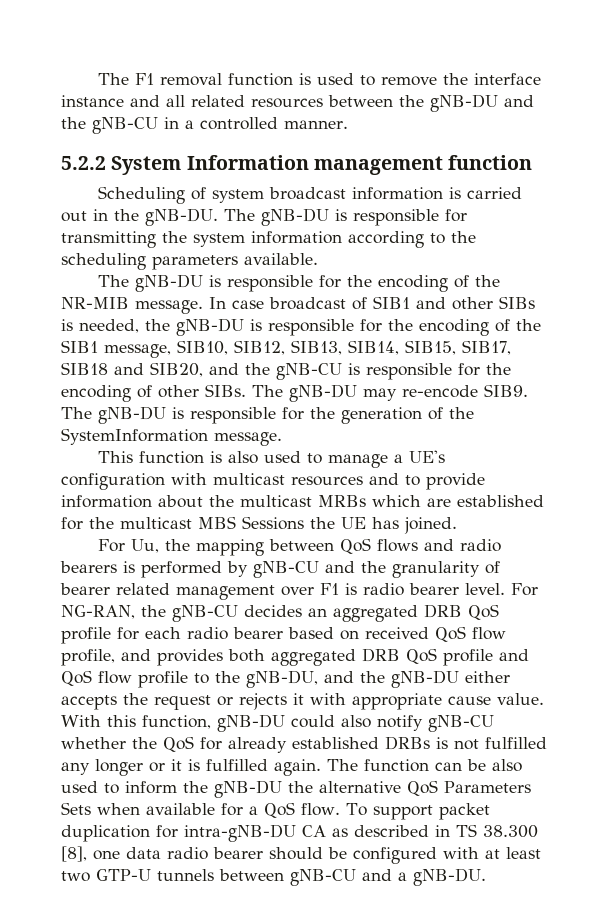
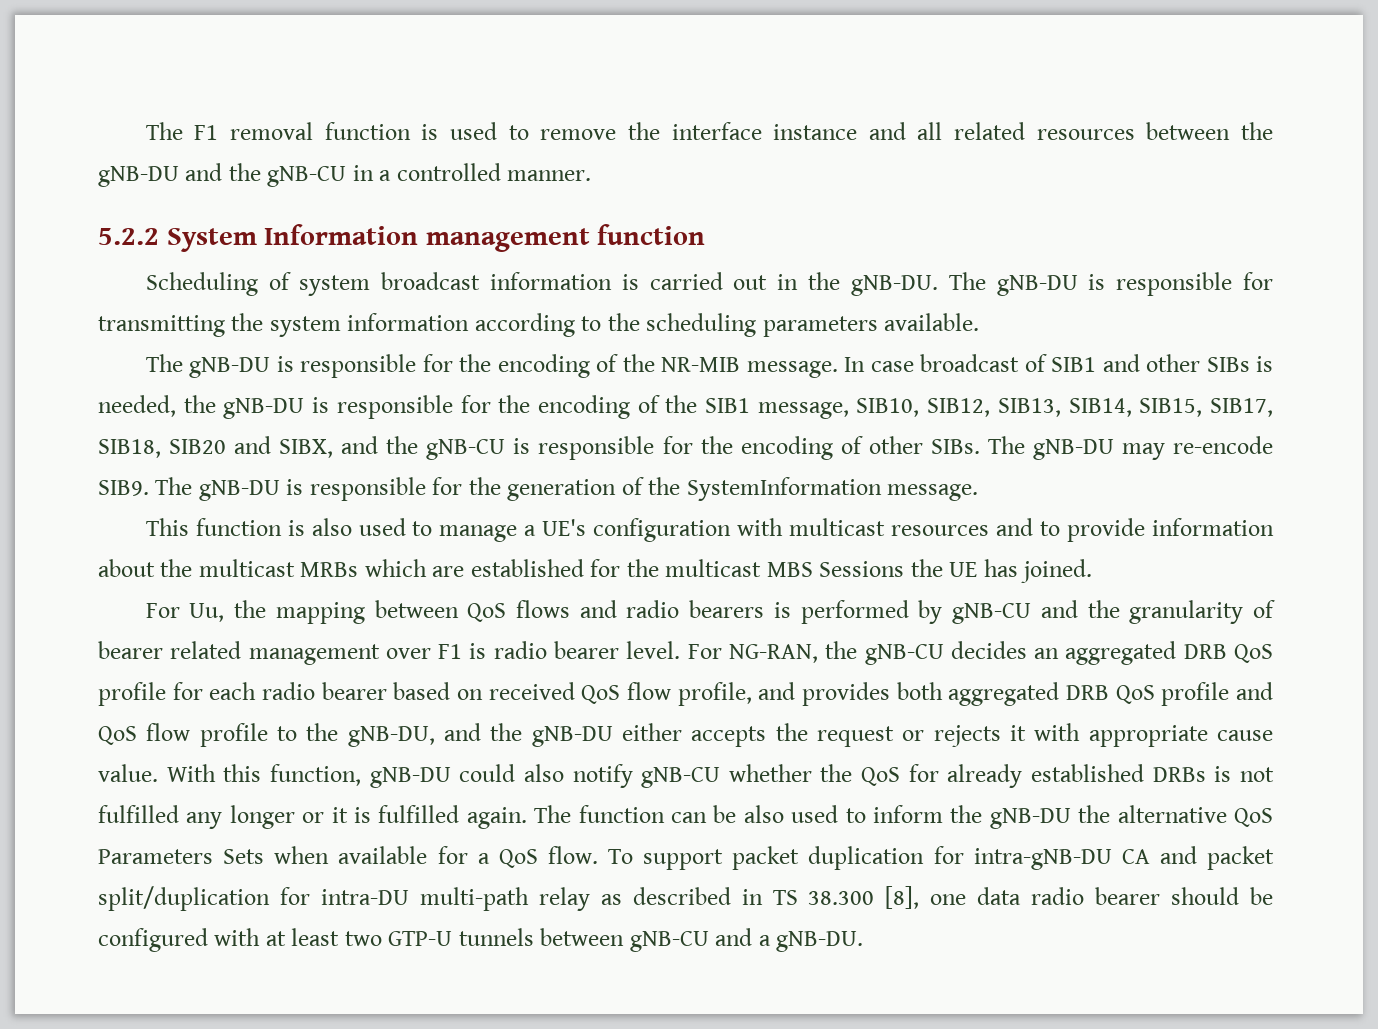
- In case broadcast of SIB1 and other SIBs is needed, the gNB-DU is responsible for the encoding of the SIB1 message, SIB10, SIB12, SIB13, SIB14, SIB15, SIB17, SIB18 and SIB20, and the gNB-CU is responsible for the encoding of other SIBs.
+ In case broadcast of SIB1 and other SIBs is needed, the gNB-DU is responsible for the encoding of the SIB1 message, SIB10, SIB12, SIB13, SIB14, SIB15, SIB17, SIB18, SIB20 and SIBX, and the gNB-CU is responsible for the encoding of other SIBs.
- To support packet duplication for intra-gNB-DU CA as described in TS 38.300 [8], one data radio bearer should be configured with at least two GTP-U tunnels between gNB-CU and a gNB-DU.
+ To support packet duplication for intra-gNB-DU CA and packet split/duplication for intra-DU multi-path relay as described in TS 38.300 [8], one data radio bearer should be configured with at least two GTP-U tunnels between gNB-CU and a gNB-DU.

